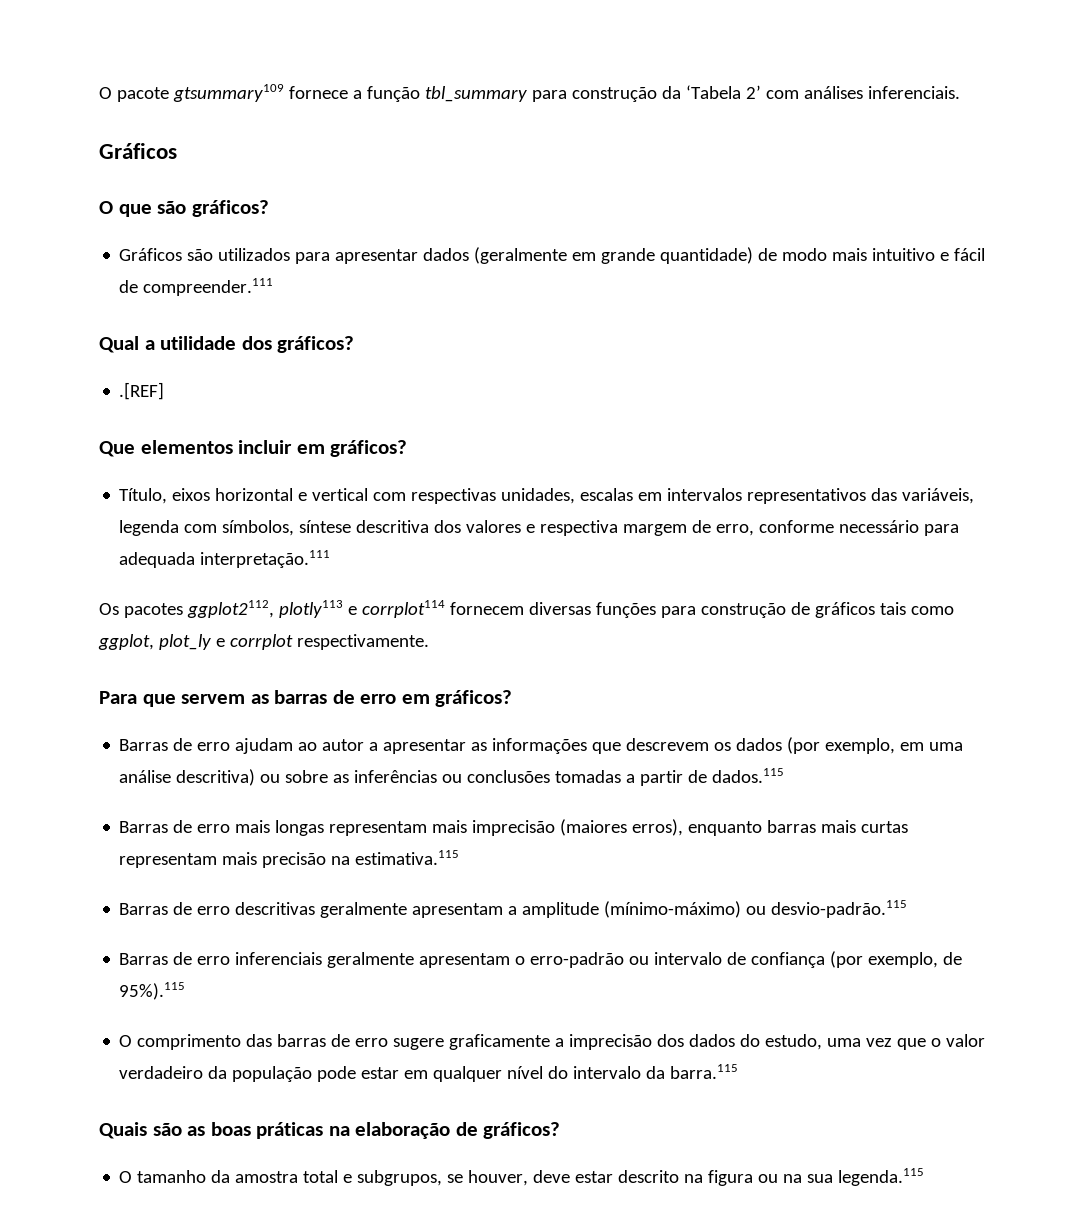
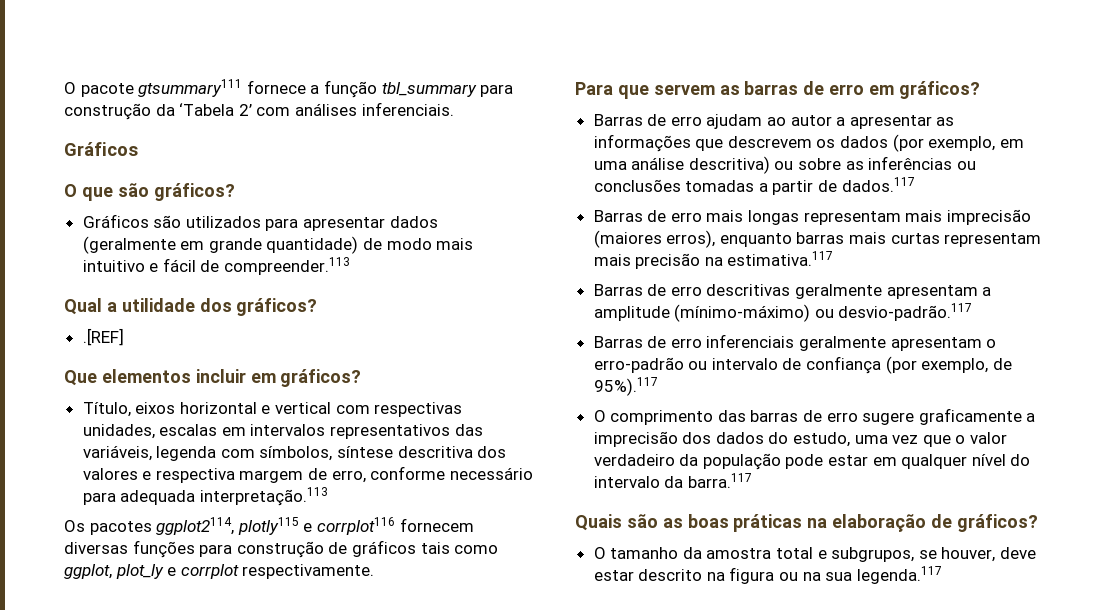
- O pacote gtsummary109 fornece a função tbl_summary para construção da ‘Tabela 2’ com análises inferenciais.
+ O pacote gtsummary111 fornece a função tbl_summary para construção da ‘Tabela 2’ com análises inferenciais.
- Gráficos são utilizados para apresentar dados (geralmente em grande quantidade) de modo mais intuitivo e fácil de compreender.111
+ Gráficos são utilizados para apresentar dados (geralmente em grande quantidade) de modo mais intuitivo e fácil de compreender.113
- Título, eixos horizontal e vertical com respectivas unidades, escalas em intervalos representativos das variáveis, legenda com símbolos, síntese descritiva dos valores e respectiva margem de erro, conforme necessário para adequada interpretação.111
+ Título, eixos horizontal e vertical com respectivas unidades, escalas em intervalos representativos das variáveis, legenda com símbolos, síntese descritiva dos valores e respectiva margem de erro, conforme necessário para adequada interpretação.113
- Os pacotes ggplot2112, plotly113 e corrplot114 fornecem diversas funções para construção de gráficos tais como ggplot, plot_ly e corrplot respectivamente.
+ Os pacotes ggplot2114, plotly115 e corrplot116 fornecem diversas funções para construção de gráficos tais como ggplot, plot_ly e corrplot respectivamente.
- Barras de erro ajudam ao autor a apresentar as informações que descrevem os dados (por exemplo, em uma análise descritiva) ou sobre as inferências ou conclusões tomadas a partir de dados.115
+ Barras de erro ajudam ao autor a apresentar as informações que descrevem os dados (por exemplo, em uma análise descritiva) ou sobre as inferências ou conclusões tomadas a partir de dados.117
- Barras de erro mais longas representam mais imprecisão (maiores erros), enquanto barras mais curtas representam mais precisão na estimativa.115
+ Barras de erro mais longas representam mais imprecisão (maiores erros), enquanto barras mais curtas representam mais precisão na estimativa.117
- Barras de erro descritivas geralmente apresentam a amplitude (mínimo-máximo) ou desvio-padrão.115
+ Barras de erro descritivas geralmente apresentam a amplitude (mínimo-máximo) ou desvio-padrão.117
- Barras de erro inferenciais geralmente apresentam o erro-padrão ou intervalo de confiança (por exemplo, de 95%).115
+ Barras de erro inferenciais geralmente apresentam o erro-padrão ou intervalo de confiança (por exemplo, de 95%).117
- O comprimento das barras de erro sugere graficamente a imprecisão dos dados do estudo, uma vez que o valor verdadeiro da população pode estar em qualquer nível do intervalo da barra.115
+ O comprimento das barras de erro sugere graficamente a imprecisão dos dados do estudo, uma vez que o valor verdadeiro da população pode estar em qualquer nível do intervalo da barra.117
- O tamanho da amostra total e subgrupos, se houver, deve estar descrito na figura ou na sua legenda.115
+ O tamanho da amostra total e subgrupos, se houver, deve estar descrito na figura ou na sua legenda.117

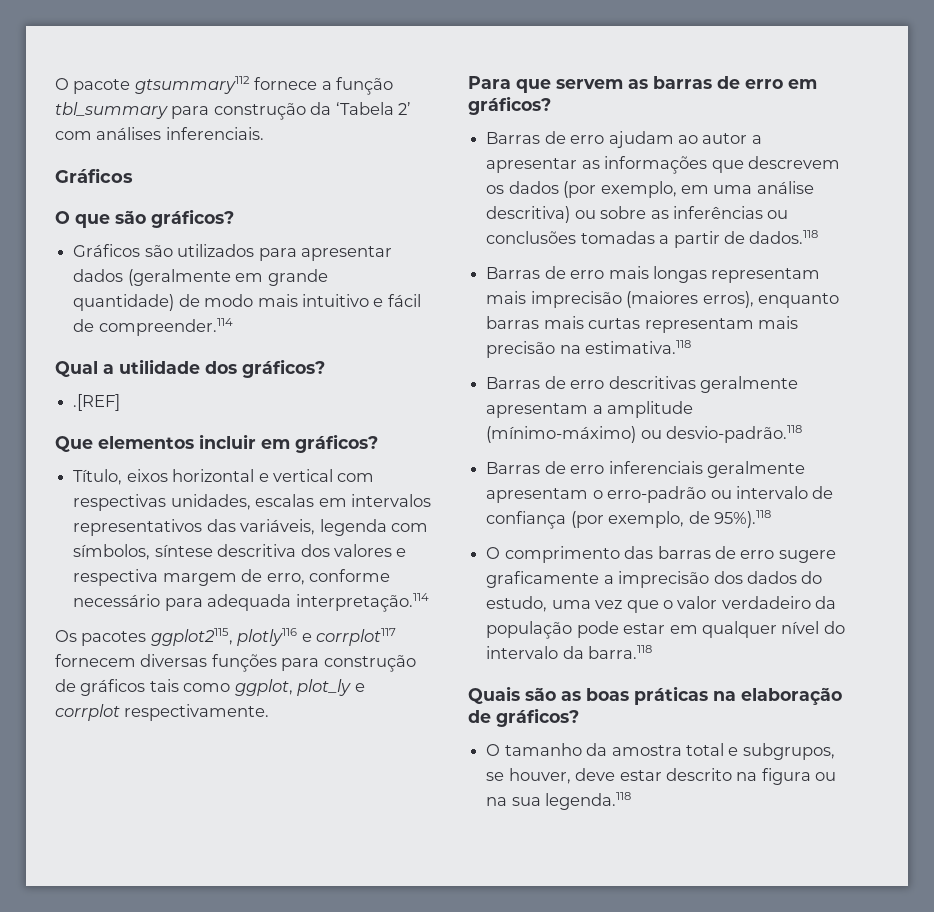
- O pacote gtsummary111 fornece a função tbl_summary para construção da ‘Tabela 2’ com análises inferenciais.
+ O pacote gtsummary112 fornece a função tbl_summary para construção da ‘Tabela 2’ com análises inferenciais.
- Gráficos são utilizados para apresentar dados (geralmente em grande quantidade) de modo mais intuitivo e fácil de compreender.113
+ Gráficos são utilizados para apresentar dados (geralmente em grande quantidade) de modo mais intuitivo e fácil de compreender.114
- Título, eixos horizontal e vertical com respectivas unidades, escalas em intervalos representativos das variáveis, legenda com símbolos, síntese descritiva dos valores e respectiva margem de erro, conforme necessário para adequada interpretação.113
+ Título, eixos horizontal e vertical com respectivas unidades, escalas em intervalos representativos das variáveis, legenda com símbolos, síntese descritiva dos valores e respectiva margem de erro, conforme necessário para adequada interpretação.114
- Os pacotes ggplot2114, plotly115 e corrplot116 fornecem diversas funções para construção de gráficos tais como ggplot, plot_ly e corrplot respectivamente.
+ Os pacotes ggplot2115, plotly116 e corrplot117 fornecem diversas funções para construção de gráficos tais como ggplot, plot_ly e corrplot respectivamente.
- Barras de erro ajudam ao autor a apresentar as informações que descrevem os dados (por exemplo, em uma análise descritiva) ou sobre as inferências ou conclusões tomadas a partir de dados.117
+ Barras de erro ajudam ao autor a apresentar as informações que descrevem os dados (por exemplo, em uma análise descritiva) ou sobre as inferências ou conclusões tomadas a partir de dados.118
- Barras de erro mais longas representam mais imprecisão (maiores erros), enquanto barras mais curtas representam mais precisão na estimativa.117
+ Barras de erro mais longas representam mais imprecisão (maiores erros), enquanto barras mais curtas representam mais precisão na estimativa.118
- Barras de erro descritivas geralmente apresentam a amplitude (mínimo-máximo) ou desvio-padrão.117
+ Barras de erro descritivas geralmente apresentam a amplitude (mínimo-máximo) ou desvio-padrão.118
- Barras de erro inferenciais geralmente apresentam o erro-padrão ou intervalo de confiança (por exemplo, de 95%).117
+ Barras de erro inferenciais geralmente apresentam o erro-padrão ou intervalo de confiança (por exemplo, de 95%).118
- O comprimento das barras de erro sugere graficamente a imprecisão dos dados do estudo, uma vez que o valor verdadeiro da população pode estar em qualquer nível do intervalo da barra.117
+ O comprimento das barras de erro sugere graficamente a imprecisão dos dados do estudo, uma vez que o valor verdadeiro da população pode estar em qualquer nível do intervalo da barra.118
- O tamanho da amostra total e subgrupos, se houver, deve estar descrito na figura ou na sua legenda.117
+ O tamanho da amostra total e subgrupos, se houver, deve estar descrito na figura ou na sua legenda.118

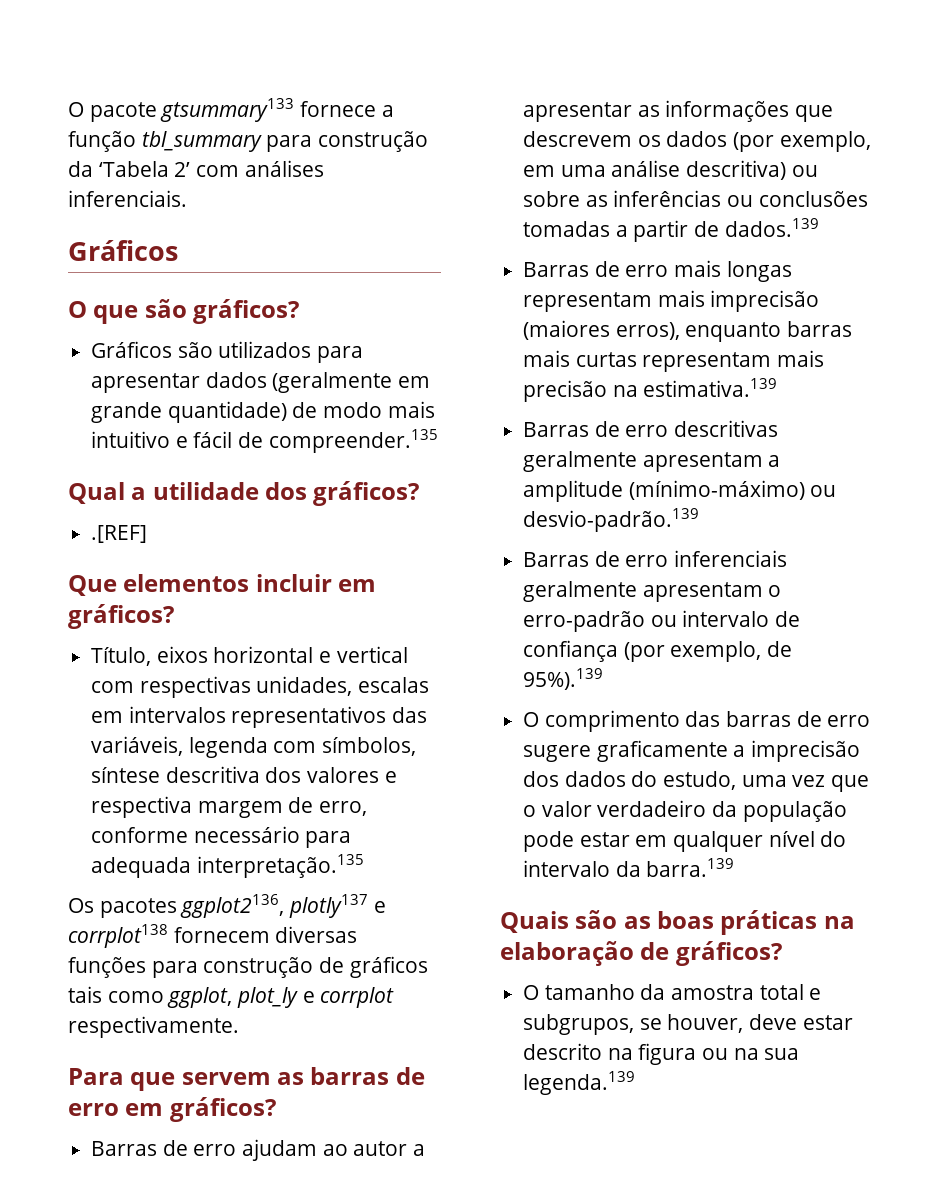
- O pacote gtsummary112 fornece a função tbl_summary para construção da ‘Tabela 2’ com análises inferenciais.
+ O pacote gtsummary133 fornece a função tbl_summary para construção da ‘Tabela 2’ com análises inferenciais.
- Gráficos são utilizados para apresentar dados (geralmente em grande quantidade) de modo mais intuitivo e fácil de compreender.114
+ Gráficos são utilizados para apresentar dados (geralmente em grande quantidade) de modo mais intuitivo e fácil de compreender.135
- Título, eixos horizontal e vertical com respectivas unidades, escalas em intervalos representativos das variáveis, legenda com símbolos, síntese descritiva dos valores e respectiva margem de erro, conforme necessário para adequada interpretação.114
+ Título, eixos horizontal e vertical com respectivas unidades, escalas em intervalos representativos das variáveis, legenda com símbolos, síntese descritiva dos valores e respectiva margem de erro, conforme necessário para adequada interpretação.135
- Os pacotes ggplot2115, plotly116 e corrplot117 fornecem diversas funções para construção de gráficos tais como ggplot, plot_ly e corrplot respectivamente.
+ Os pacotes ggplot2136, plotly137 e corrplot138 fornecem diversas funções para construção de gráficos tais como ggplot, plot_ly e corrplot respectivamente.
- Barras de erro ajudam ao autor a apresentar as informações que descrevem os dados (por exemplo, em uma análise descritiva) ou sobre as inferências ou conclusões tomadas a partir de dados.118
+ Barras de erro ajudam ao autor a apresentar as informações que descrevem os dados (por exemplo, em uma análise descritiva) ou sobre as inferências ou conclusões tomadas a partir de dados.139
- Barras de erro mais longas representam mais imprecisão (maiores erros), enquanto barras mais curtas representam mais precisão na estimativa.118
+ Barras de erro mais longas representam mais imprecisão (maiores erros), enquanto barras mais curtas representam mais precisão na estimativa.139
- Barras de erro descritivas geralmente apresentam a amplitude (mínimo-máximo) ou desvio-padrão.118
+ Barras de erro descritivas geralmente apresentam a amplitude (mínimo-máximo) ou desvio-padrão.139
- Barras de erro inferenciais geralmente apresentam o erro-padrão ou intervalo de confiança (por exemplo, de 95%).118
+ Barras de erro inferenciais geralmente apresentam o erro-padrão ou intervalo de confiança (por exemplo, de 95%).139
- O comprimento das barras de erro sugere graficamente a imprecisão dos dados do estudo, uma vez que o valor verdadeiro da população pode estar em qualquer nível do intervalo da barra.118
+ O comprimento das barras de erro sugere graficamente a imprecisão dos dados do estudo, uma vez que o valor verdadeiro da população pode estar em qualquer nível do intervalo da barra.139
- O tamanho da amostra total e subgrupos, se houver, deve estar descrito na figura ou na sua legenda.118
+ O tamanho da amostra total e subgrupos, se houver, deve estar descrito na figura ou na sua legenda.139

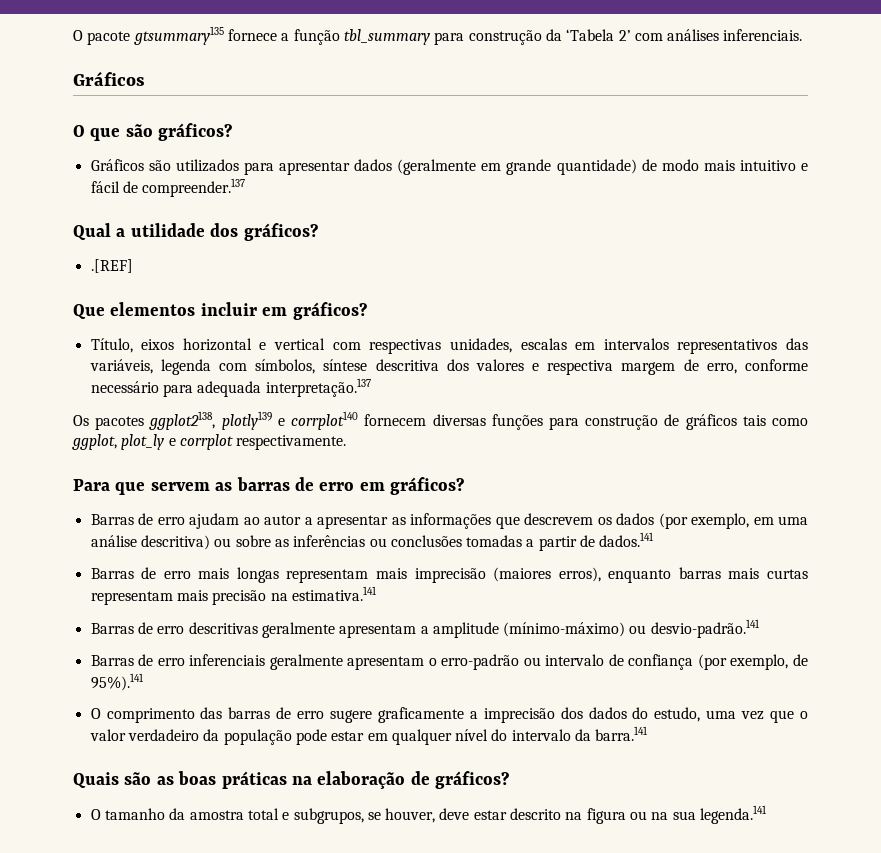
- O pacote gtsummary133 fornece a função tbl_summary para construção da ‘Tabela 2’ com análises inferenciais.
+ O pacote gtsummary135 fornece a função tbl_summary para construção da ‘Tabela 2’ com análises inferenciais.
- Gráficos são utilizados para apresentar dados (geralmente em grande quantidade) de modo mais intuitivo e fácil de compreender.135
+ Gráficos são utilizados para apresentar dados (geralmente em grande quantidade) de modo mais intuitivo e fácil de compreender.137
- Título, eixos horizontal e vertical com respectivas unidades, escalas em intervalos representativos das variáveis, legenda com símbolos, síntese descritiva dos valores e respectiva margem de erro, conforme necessário para adequada interpretação.135
+ Título, eixos horizontal e vertical com respectivas unidades, escalas em intervalos representativos das variáveis, legenda com símbolos, síntese descritiva dos valores e respectiva margem de erro, conforme necessário para adequada interpretação.137
- Os pacotes ggplot2136, plotly137 e corrplot138 fornecem diversas funções para construção de gráficos tais como ggplot, plot_ly e corrplot respectivamente.
+ Os pacotes ggplot2138, plotly139 e corrplot140 fornecem diversas funções para construção de gráficos tais como ggplot, plot_ly e corrplot respectivamente.
- Barras de erro ajudam ao autor a apresentar as informações que descrevem os dados (por exemplo, em uma análise descritiva) ou sobre as inferências ou conclusões tomadas a partir de dados.139
+ Barras de erro ajudam ao autor a apresentar as informações que descrevem os dados (por exemplo, em uma análise descritiva) ou sobre as inferências ou conclusões tomadas a partir de dados.141
- Barras de erro mais longas representam mais imprecisão (maiores erros), enquanto barras mais curtas representam mais precisão na estimativa.139
+ Barras de erro mais longas representam mais imprecisão (maiores erros), enquanto barras mais curtas representam mais precisão na estimativa.141
- Barras de erro descritivas geralmente apresentam a amplitude (mínimo-máximo) ou desvio-padrão.139
+ Barras de erro descritivas geralmente apresentam a amplitude (mínimo-máximo) ou desvio-padrão.141
- Barras de erro inferenciais geralmente apresentam o erro-padrão ou intervalo de confiança (por exemplo, de 95%).139
+ Barras de erro inferenciais geralmente apresentam o erro-padrão ou intervalo de confiança (por exemplo, de 95%).141
- O comprimento das barras de erro sugere graficamente a imprecisão dos dados do estudo, uma vez que o valor verdadeiro da população pode estar em qualquer nível do intervalo da barra.139
+ O comprimento das barras de erro sugere graficamente a imprecisão dos dados do estudo, uma vez que o valor verdadeiro da população pode estar em qualquer nível do intervalo da barra.141
- O tamanho da amostra total e subgrupos, se houver, deve estar descrito na figura ou na sua legenda.139
+ O tamanho da amostra total e subgrupos, se houver, deve estar descrito na figura ou na sua legenda.141

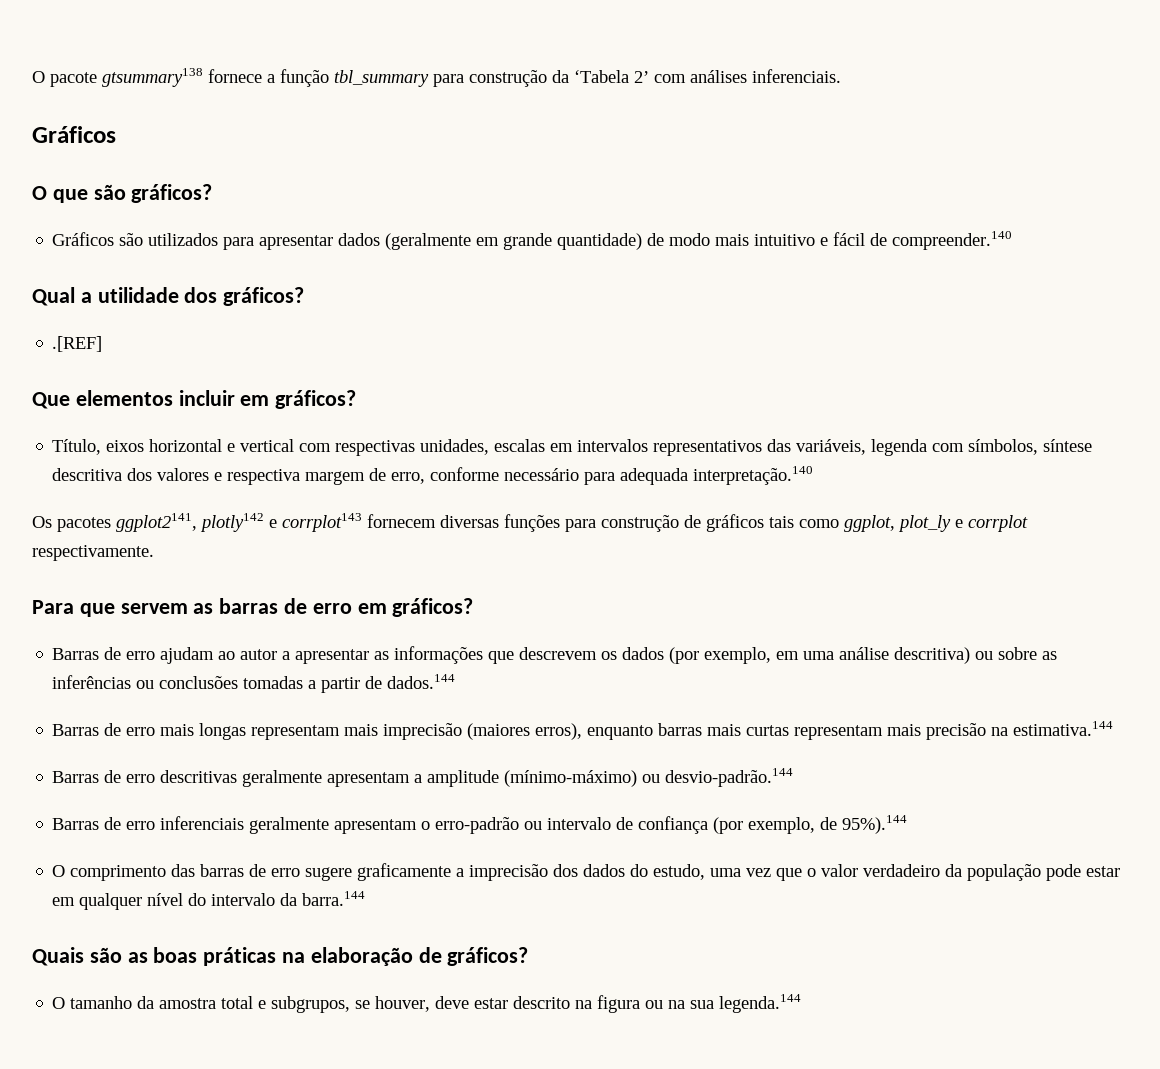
- O pacote gtsummary135 fornece a função tbl_summary para construção da ‘Tabela 2’ com análises inferenciais.
+ O pacote gtsummary138 fornece a função tbl_summary para construção da ‘Tabela 2’ com análises inferenciais.
- Gráficos são utilizados para apresentar dados (geralmente em grande quantidade) de modo mais intuitivo e fácil de compreender.137
+ Gráficos são utilizados para apresentar dados (geralmente em grande quantidade) de modo mais intuitivo e fácil de compreender.140
- Título, eixos horizontal e vertical com respectivas unidades, escalas em intervalos representativos das variáveis, legenda com símbolos, síntese descritiva dos valores e respectiva margem de erro, conforme necessário para adequada interpretação.137
+ Título, eixos horizontal e vertical com respectivas unidades, escalas em intervalos representativos das variáveis, legenda com símbolos, síntese descritiva dos valores e respectiva margem de erro, conforme necessário para adequada interpretação.140
- Os pacotes ggplot2138, plotly139 e corrplot140 fornecem diversas funções para construção de gráficos tais como ggplot, plot_ly e corrplot respectivamente.
+ Os pacotes ggplot2141, plotly142 e corrplot143 fornecem diversas funções para construção de gráficos tais como ggplot, plot_ly e corrplot respectivamente.
- Barras de erro ajudam ao autor a apresentar as informações que descrevem os dados (por exemplo, em uma análise descritiva) ou sobre as inferências ou conclusões tomadas a partir de dados.141
+ Barras de erro ajudam ao autor a apresentar as informações que descrevem os dados (por exemplo, em uma análise descritiva) ou sobre as inferências ou conclusões tomadas a partir de dados.144
- Barras de erro mais longas representam mais imprecisão (maiores erros), enquanto barras mais curtas representam mais precisão na estimativa.141
+ Barras de erro mais longas representam mais imprecisão (maiores erros), enquanto barras mais curtas representam mais precisão na estimativa.144
- Barras de erro descritivas geralmente apresentam a amplitude (mínimo-máximo) ou desvio-padrão.141
+ Barras de erro descritivas geralmente apresentam a amplitude (mínimo-máximo) ou desvio-padrão.144
- Barras de erro inferenciais geralmente apresentam o erro-padrão ou intervalo de confiança (por exemplo, de 95%).141
+ Barras de erro inferenciais geralmente apresentam o erro-padrão ou intervalo de confiança (por exemplo, de 95%).144
- O comprimento das barras de erro sugere graficamente a imprecisão dos dados do estudo, uma vez que o valor verdadeiro da população pode estar em qualquer nível do intervalo da barra.141
+ O comprimento das barras de erro sugere graficamente a imprecisão dos dados do estudo, uma vez que o valor verdadeiro da população pode estar em qualquer nível do intervalo da barra.144
- O tamanho da amostra total e subgrupos, se houver, deve estar descrito na figura ou na sua legenda.141
+ O tamanho da amostra total e subgrupos, se houver, deve estar descrito na figura ou na sua legenda.144

